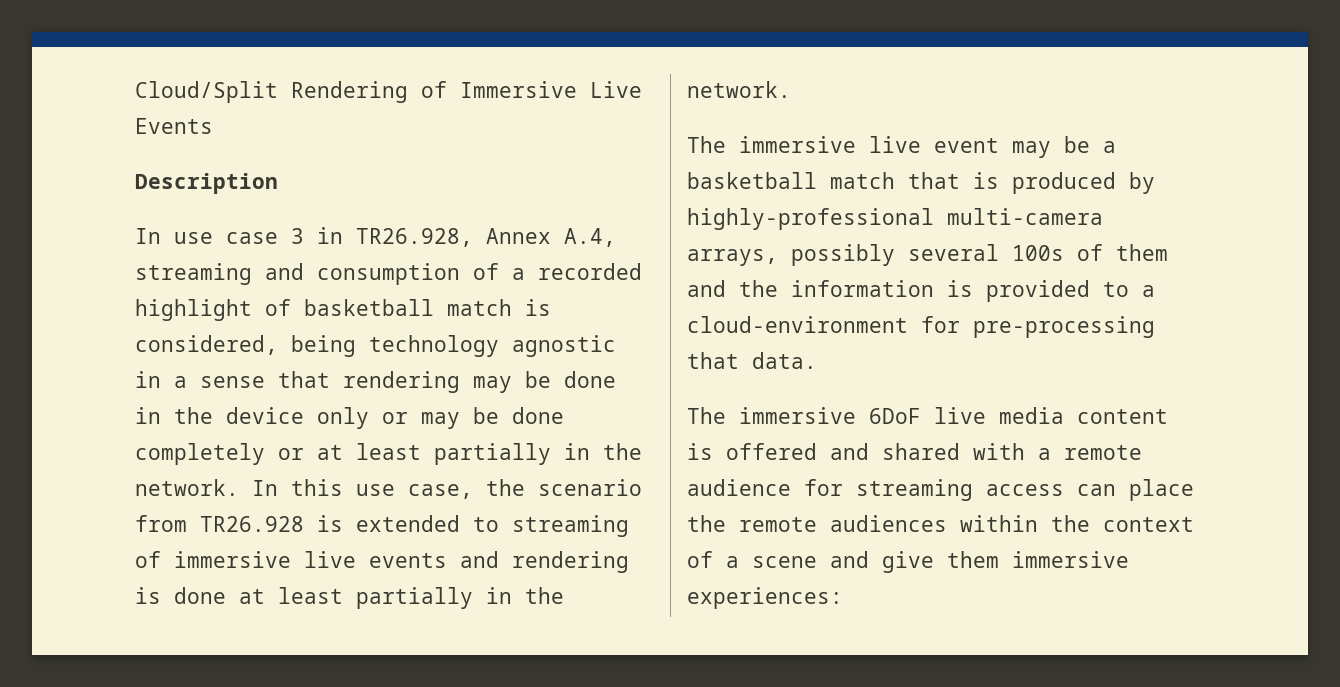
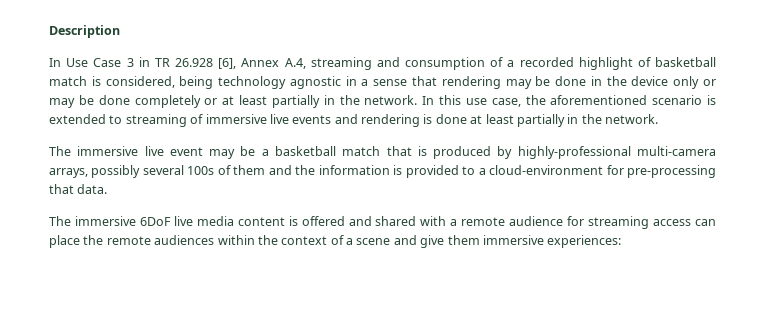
- Cloud/Split Rendering of Immersive Live Events
  Description
- In use case 3 in TR26.928, Annex A.4, streaming and consumption of a recorded highlight of basketball match is considered, being technology agnostic in a sense that rendering may be done in the device only or may be done completely or at least partially in the network.
+ In Use Case 3 in TR 26.928 [6], Annex A.4, streaming and consumption of a recorded highlight of basketball match is considered, being technology agnostic in a sense that rendering may be done in the device only or may be done completely or at least partially in the network.
- In this use case, the scenario from TR26.928 is extended to streaming of immersive live events and rendering is done at least partially in the network.
+ In this use case, the aforementioned scenario is extended to streaming of immersive live events and rendering is done at least partially in the network.

